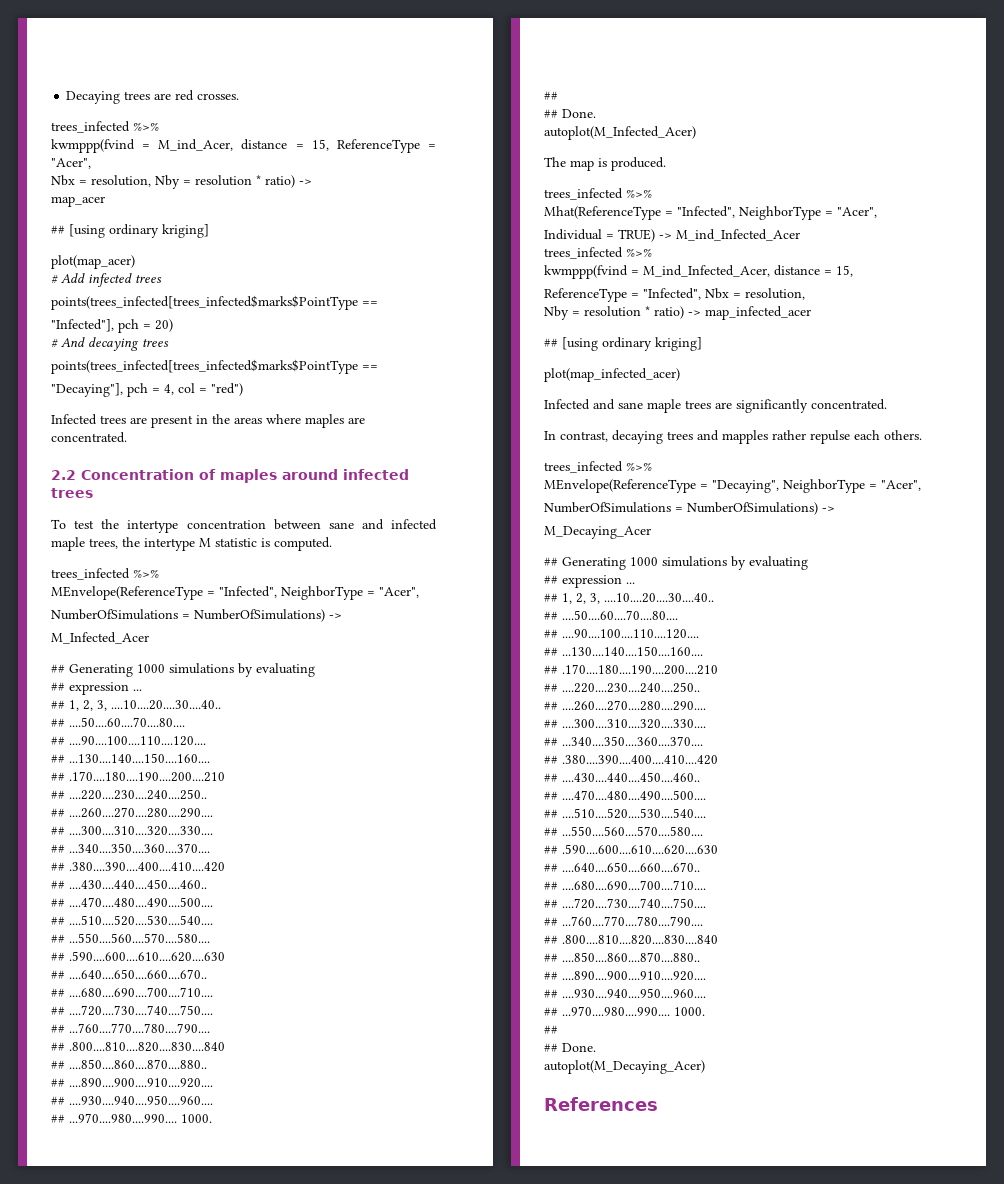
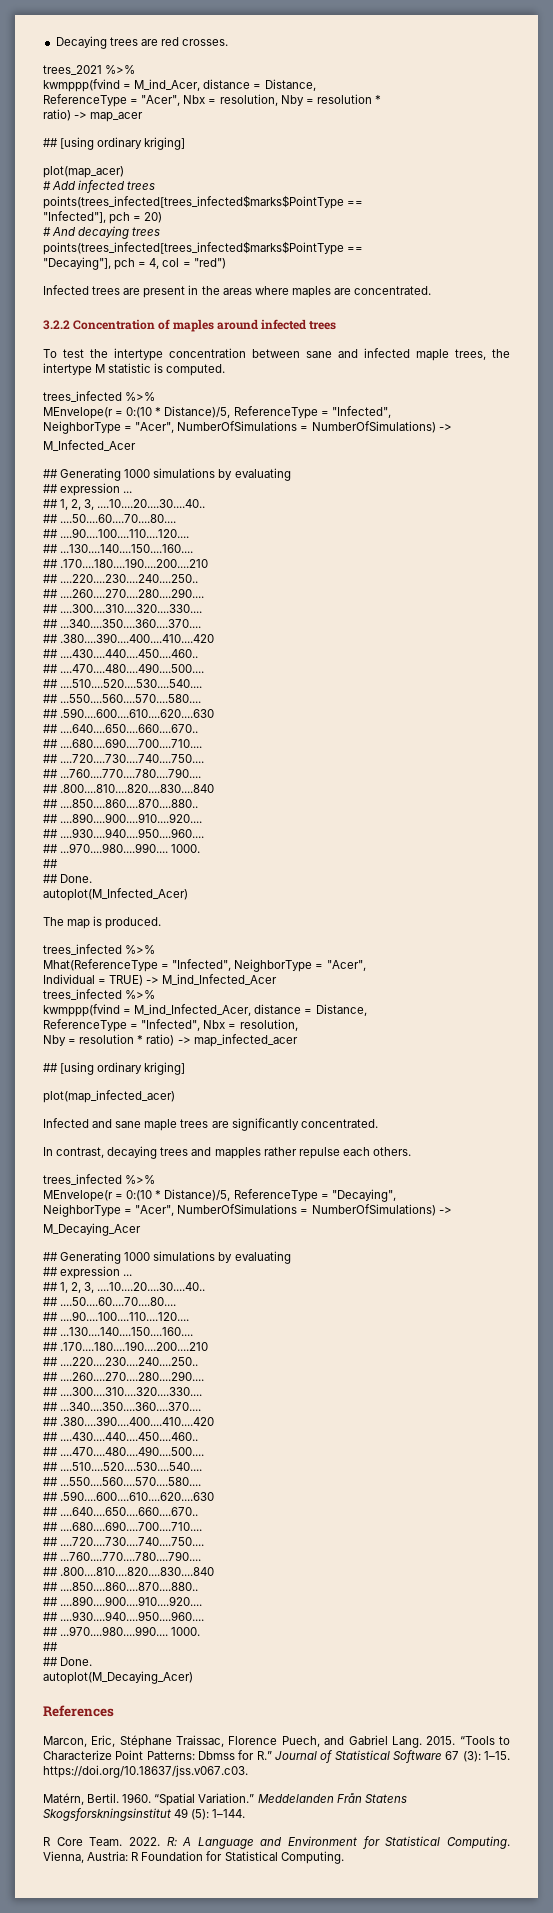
  Decaying trees are red crosses.
- trees_infected %>%
+ trees_2021 %>%
- kwmppp(fvind = M_ind_Acer, distance = 15, ReferenceType = "Acer",
- Nbx = resolution, Nby = resolution * ratio) ->
- map_acer
+ kwmppp(fvind = M_ind_Acer, distance = Distance,
+ ReferenceType = "Acer", Nbx = resolution, Nby = resolution *
+ ratio) -> map_acer
- 2.2 Concentration of maples around infected trees
+ 3.2.2 Concentration of maples around infected trees
- MEnvelope(ReferenceType = "Infected", NeighborType = "Acer",
- NumberOfSimulations = NumberOfSimulations) ->
+ MEnvelope(r = 0:(10 * Distance)/5, ReferenceType = "Infected",
+ NeighborType = "Acer", NumberOfSimulations = NumberOfSimulations) ->
- kwmppp(fvind = M_ind_Infected_Acer, distance = 15,
+ kwmppp(fvind = M_ind_Infected_Acer, distance = Distance,
- MEnvelope(ReferenceType = "Decaying", NeighborType = "Acer",
- NumberOfSimulations = NumberOfSimulations) ->
+ MEnvelope(r = 0:(10 * Distance)/5, ReferenceType = "Decaying",
+ NeighborType = "Acer", NumberOfSimulations = NumberOfSimulations) ->
+ Marcon, Eric, Stéphane Traissac, Florence Puech, and Gabriel Lang. 2015. “Tools to Characterize Point Patterns: Dbmss for R.” Journal of Statistical Software 67 (3): 1–15. https://doi.org/10.18637/jss.v067.c03.
+ Matérn, Bertil. 1960. “Spatial Variation.” Meddelanden Från Statens Skogsforskningsinstitut 49 (5): 1–144.
+ R Core Team. 2022. R: A Language and Environment for Statistical Computing. Vienna, Austria: R Foundation for Statistical Computing.

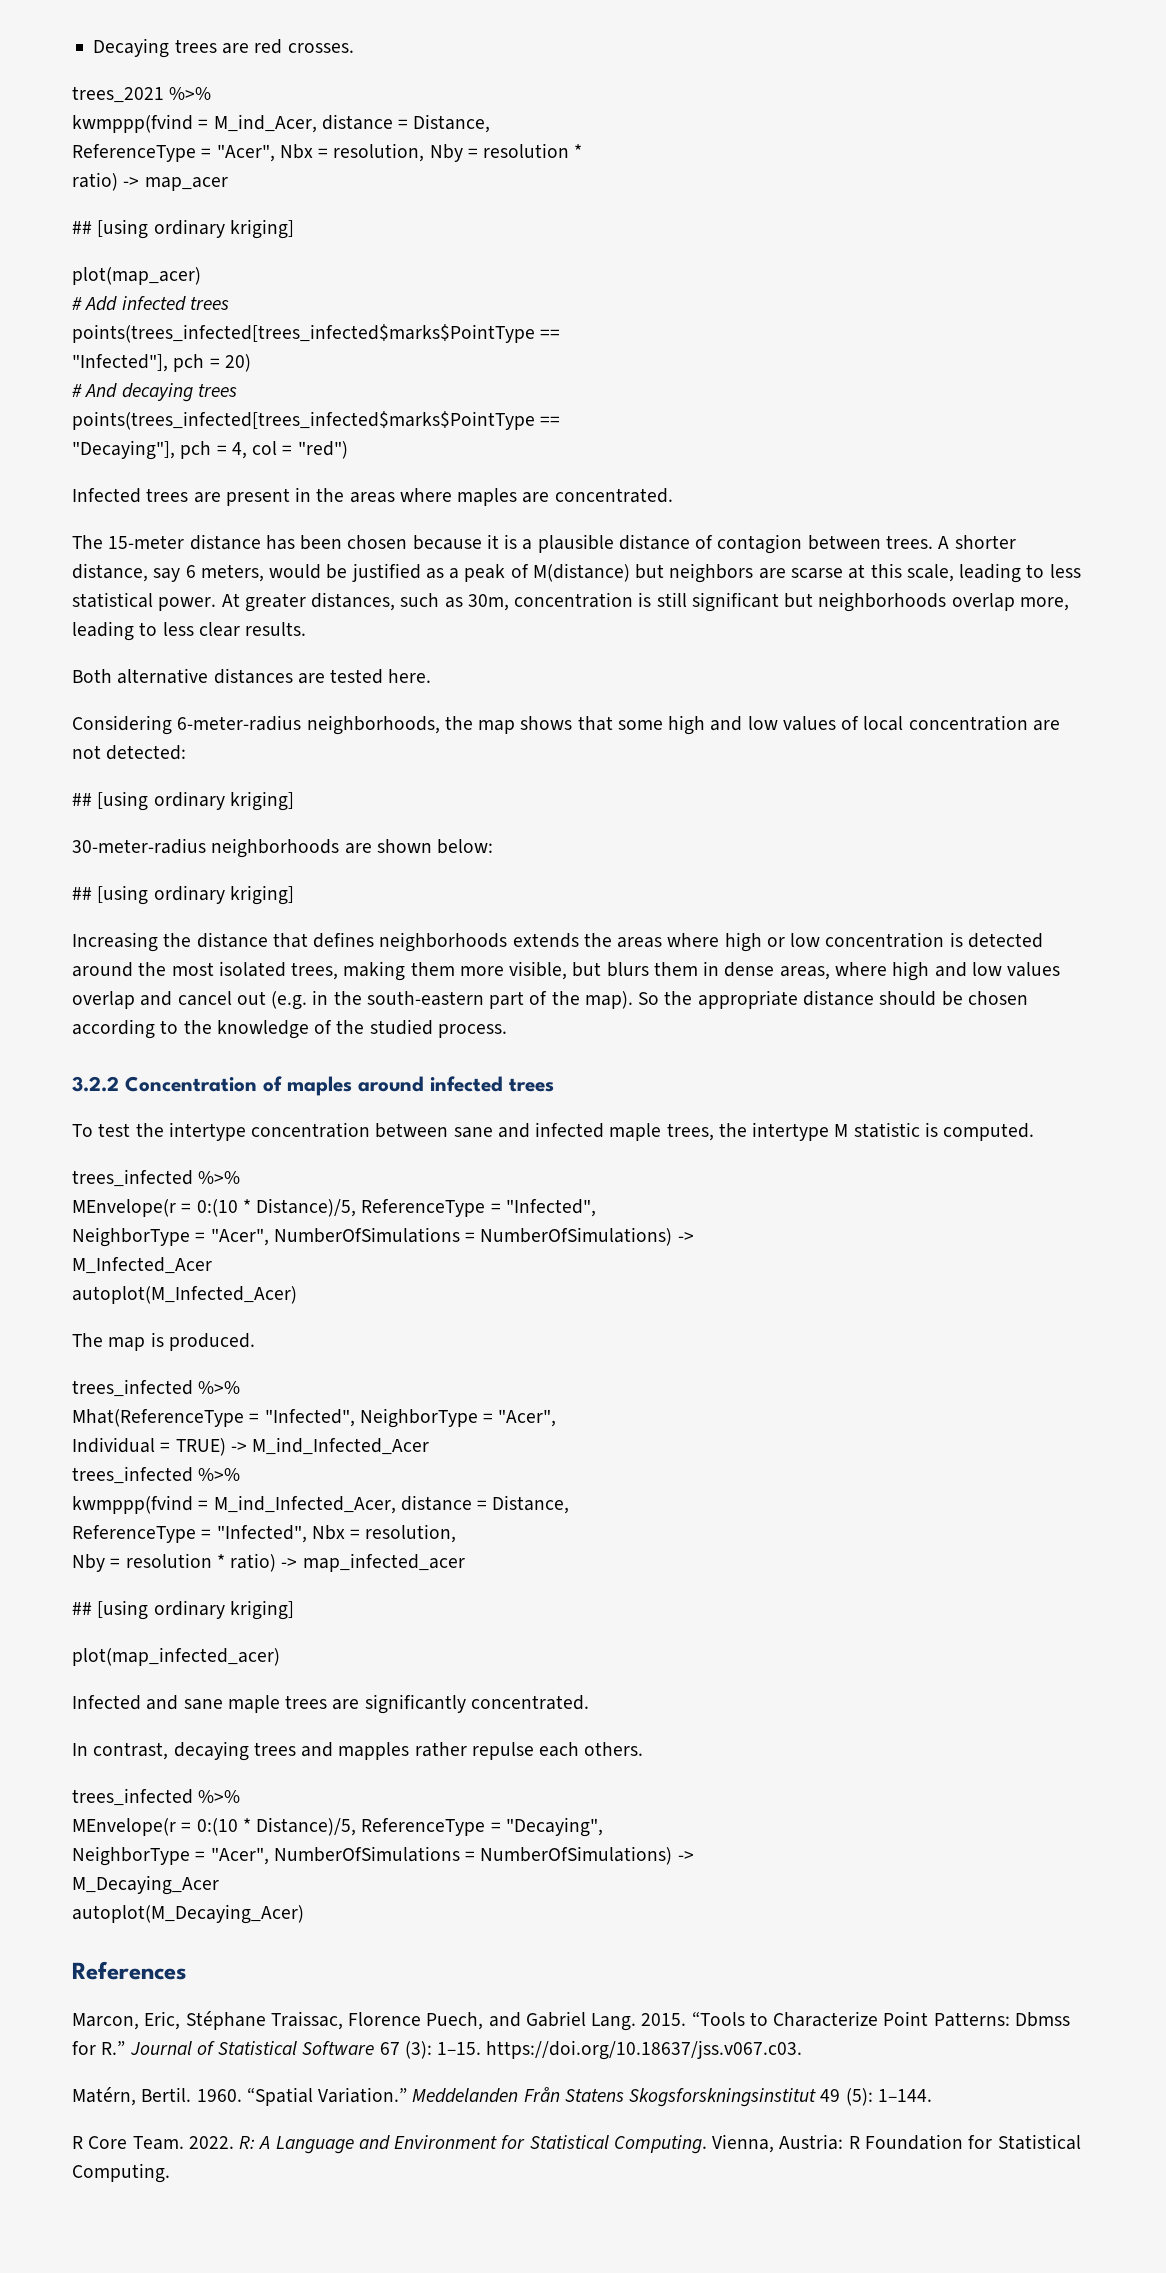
+ The 15-meter distance has been chosen because it is a plausible distance of contagion between trees. A shorter distance, say 6 meters, would be justified as a peak of M(distance) but neighbors are scarse at this scale, leading to less statistical power. At greater distances, such as 30m, concentration is still significant but neighborhoods overlap more, leading to less clear results.
+ Both alternative distances are tested here.
+ Considering 6-meter-radius neighborhoods, the map shows that some high and low values of local concentration are not detected:
+ ## [using ordinary kriging]
+ 30-meter-radius neighborhoods are shown below:
+ ## [using ordinary kriging]
+ Increasing the distance that defines neighborhoods extends the areas where high or low concentration is detected around the most isolated trees, making them more visible, but blurs them in dense areas, where high and low values overlap and cancel out (e.g. in the south-eastern part of the map). So the appropriate distance should be chosen according to the knowledge of the studied process.
  M_Infected_Acer
- ## Generating 1000 simulations by evaluating
- ## expression ...
- ## 1, 2, 3, ....10....20....30....40..
- ## ....50....60....70....80....
- ## ....90....100....110....120....
- ## ...130....140....150....160....
- ## .170....180....190....200....210
- ## ....220....230....240....250..
- ## ....260....270....280....290....
- ## ....300....310....320....330....
- ## ...340....350....360....370....
- ## .380....390....400....410....420
- ## ....430....440....450....460..
- ## ....470....480....490....500....
- ## ....510....520....530....540....
- ## ...550....560....570....580....
- ## .590....600....610....620....630
- ## ....640....650....660....670..
- ## ....680....690....700....710....
- ## ....720....730....740....750....
- ## ...760....770....780....790....
- ## .800....810....820....830....840
- ## ....850....860....870....880..
- ## ....890....900....910....920....
- ## ....930....940....950....960....
- ## ...970....980....990.... 1000.
- ##
- ## Done.
  M_Decaying_Acer
- ## Generating 1000 simulations by evaluating
- ## expression ...
- ## 1, 2, 3, ....10....20....30....40..
- ## ....50....60....70....80....
- ## ....90....100....110....120....
- ## ...130....140....150....160....
- ## .170....180....190....200....210
- ## ....220....230....240....250..
- ## ....260....270....280....290....
- ## ....300....310....320....330....
- ## ...340....350....360....370....
- ## .380....390....400....410....420
- ## ....430....440....450....460..
- ## ....470....480....490....500....
- ## ....510....520....530....540....
- ## ...550....560....570....580....
- ## .590....600....610....620....630
- ## ....640....650....660....670..
- ## ....680....690....700....710....
- ## ....720....730....740....750....
- ## ...760....770....780....790....
- ## .800....810....820....830....840
- ## ....850....860....870....880..
- ## ....890....900....910....920....
- ## ....930....940....950....960....
- ## ...970....980....990.... 1000.
- ##
- ## Done.

